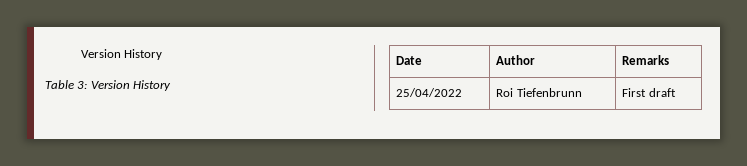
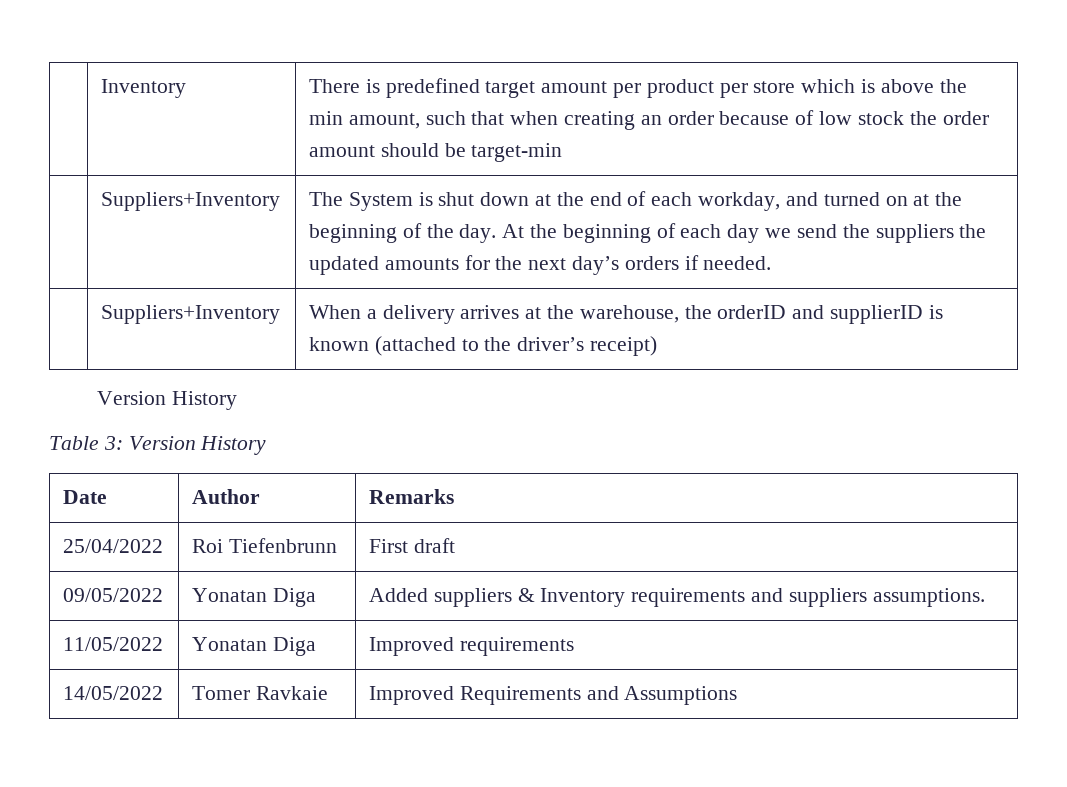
+ | Inventory | There is predefined target amount per product per store which is above the min amount, such that when creating an order because of low stock the order amount should be target-min
+ | Suppliers+Inventory | The System is shut down at the end of each workday, and turned on at the beginning of the day. At the beginning of each day we send the suppliers the updated amounts for the next day’s orders if needed.
+ | Suppliers+Inventory | When a delivery arrives at the warehouse, the orderID and supplierID is known (attached to the driver’s receipt)
+ 09/05/2022 | Yonatan Diga | Added suppliers & Inventory requirements and suppliers assumptions.
+ 11/05/2022 | Yonatan Diga | Improved requirements
+ 14/05/2022 | Tomer Ravkaie | Improved Requirements and Assumptions

